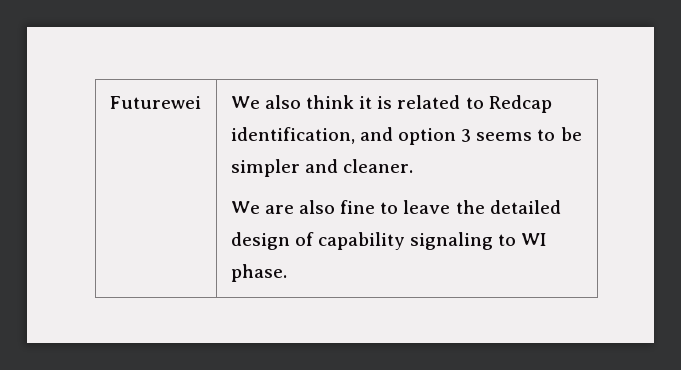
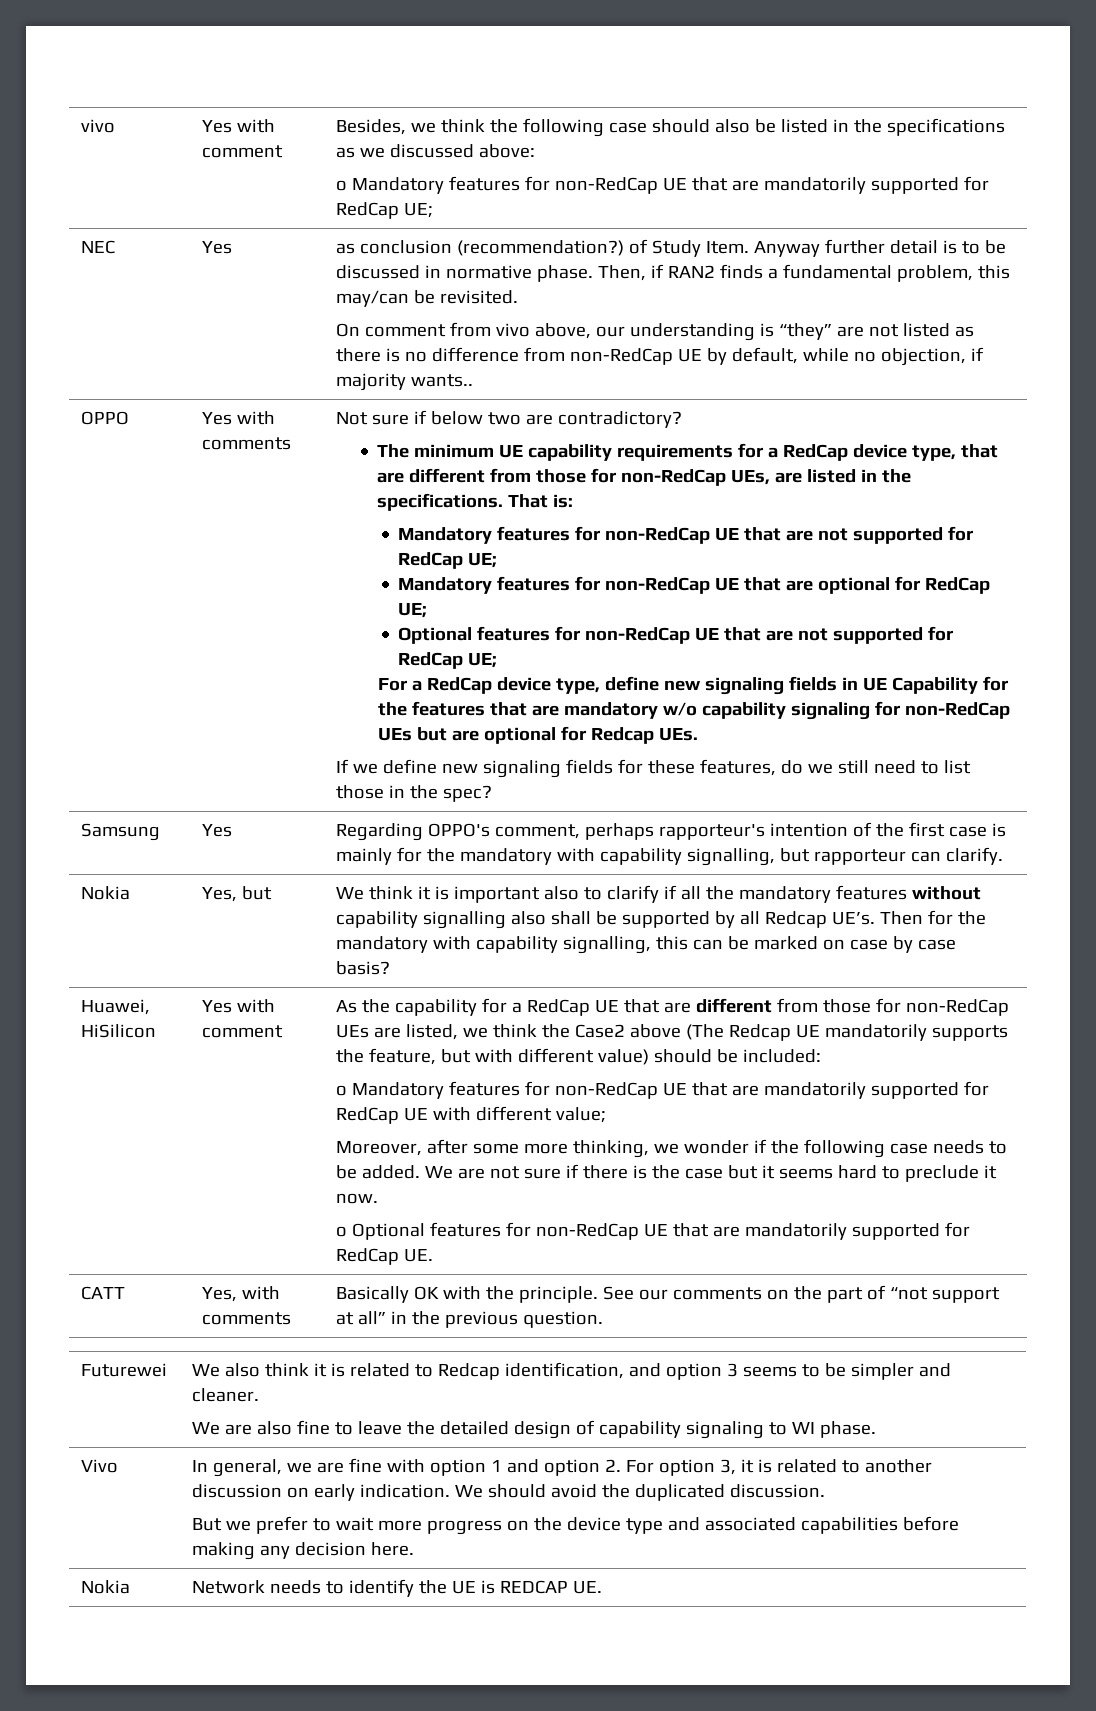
+ vivo | Yes with comment | Besides, we think the following case should also be listed in the specifications as we discussed above:
+ o Mandatory features for non-RedCap UE that are mandatorily supported for RedCap UE;
+ NEC | Yes | as conclusion (recommendation?) of Study Item. Anyway further detail is to be discussed in normative phase. Then, if RAN2 finds a fundamental problem, this may/can be revisited.
+ On comment from vivo above, our understanding is “they” are not listed as there is no difference from non-RedCap UE by default, while no objection, if majority wants..
+ OPPO | Yes with comments | Not sure if below two are contradictory?
+ The minimum UE capability requirements for a RedCap device type, that are different from those for non-RedCap UEs, are listed in the specifications. That is:
+ Mandatory features for non-RedCap UE that are not supported for RedCap UE;
+ Mandatory features for non-RedCap UE that are optional for RedCap UE;
+ Optional features for non-RedCap UE that are not supported for RedCap UE;
+ For a RedCap device type, define new signaling fields in UE Capability for the features that are mandatory w/o capability signaling for non-RedCap UEs but are optional for Redcap UEs.
+ If we define new signaling fields for these features, do we still need to list those in the spec?
+ Samsung | Yes | Regarding OPPO's comment, perhaps rapporteur's intention of the first case is mainly for the mandatory with capability signalling, but rapporteur can clarify.
+ Nokia | Yes, but | We think it is important also to clarify if all the mandatory features without capability signalling also shall be supported by all Redcap UE’s. Then for the mandatory with capability signalling, this can be marked on case by case basis?
+ Huawei, HiSilicon | Yes with comment | As the capability for a RedCap UE that are different from those for non-RedCap UEs are listed, we think the Case2 above (The Redcap UE mandatorily supports the feature, but with different value) should be included:
+ o Mandatory features for non-RedCap UE that are mandatorily supported for RedCap UE with different value;
+ Moreover, after some more thinking, we wonder if the following case needs to be added. We are not sure if there is the case but it seems hard to preclude it now.
+ o Optional features for non-RedCap UE that are mandatorily supported for RedCap UE.
+ CATT | Yes, with comments | Basically OK with the principle. See our comments on the part of “not support at all” in the previous question.
+ Vivo | In general, we are fine with option 1 and option 2. For option 3, it is related to another discussion on early indication. We should avoid the duplicated discussion.
+ But we prefer to wait more progress on the device type and associated capabilities before making any decision here.
+ Nokia | Network needs to identify the UE is REDCAP UE.

